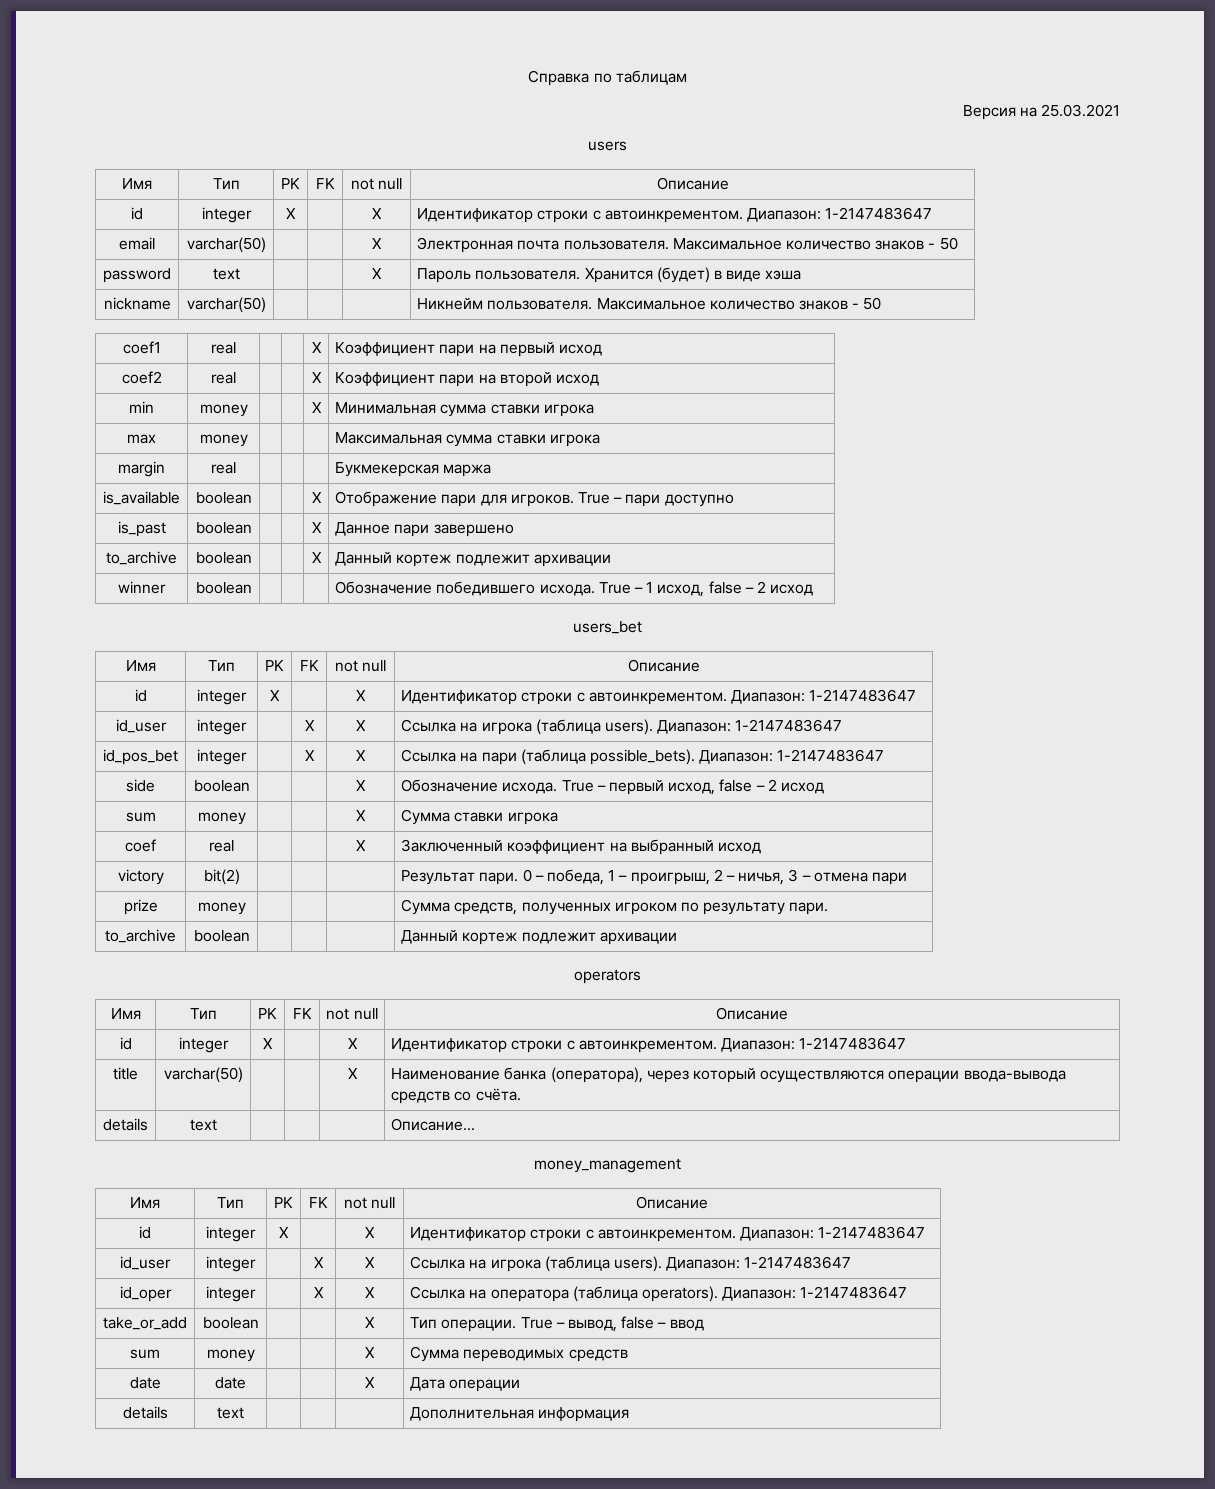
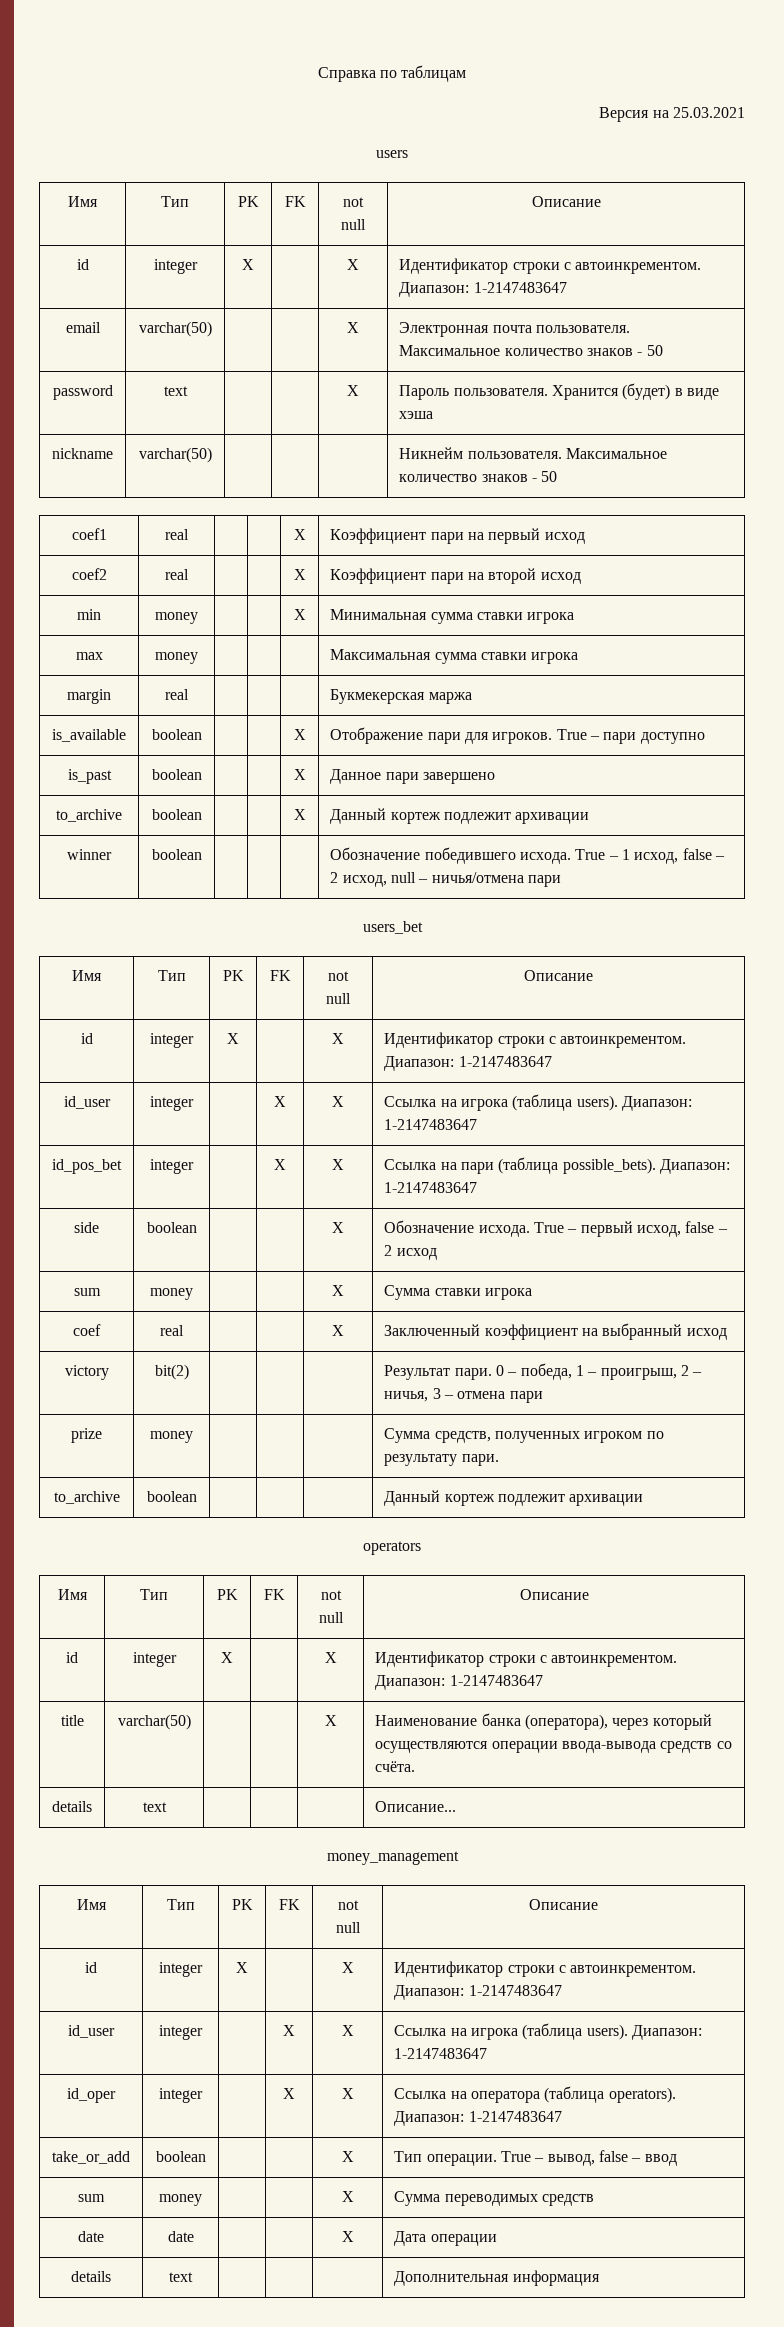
- winner | boolean | | | | Обозначение победившего исхода. True – 1 исход, false – 2 исход
+ winner | boolean | | | | Обозначение победившего исхода. True – 1 исход, false – 2 исход, null – ничья/отмена пари

